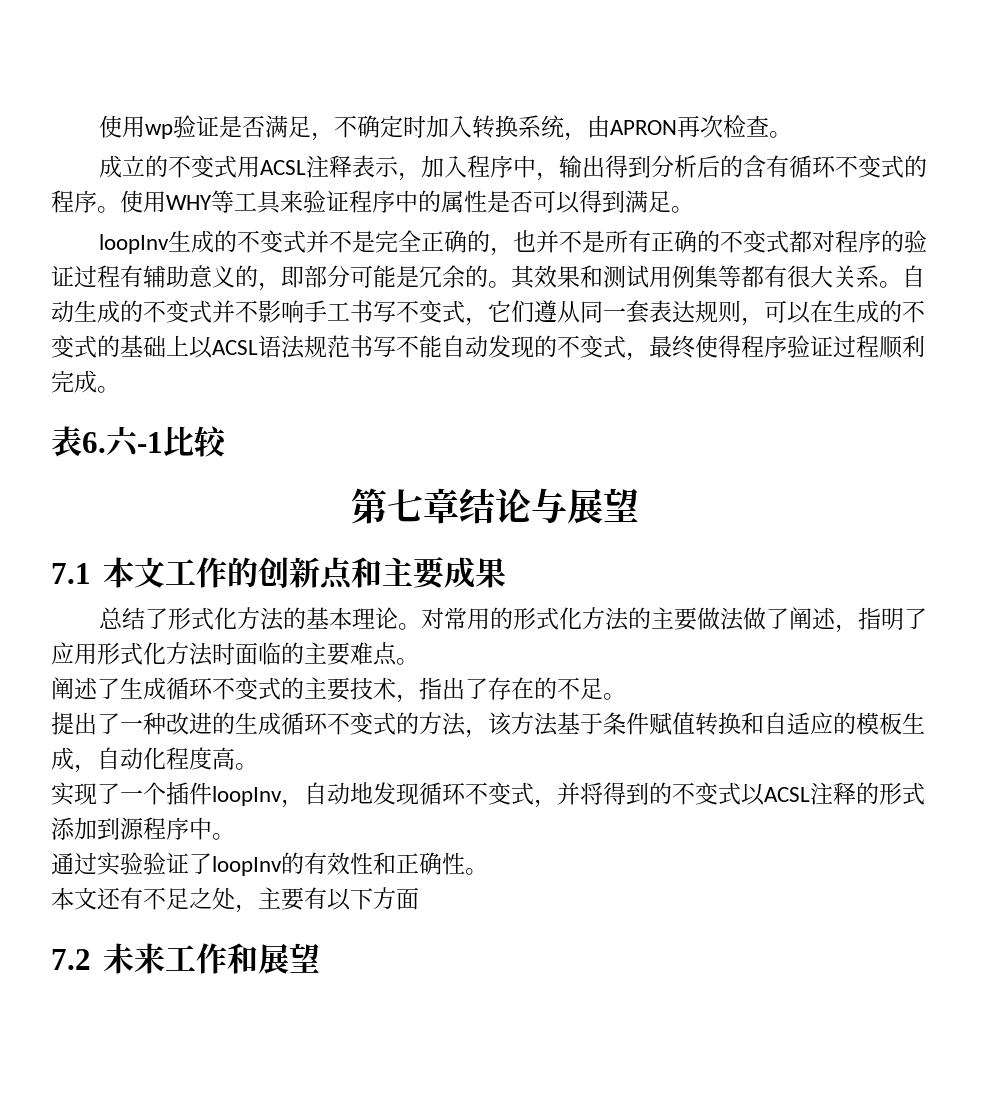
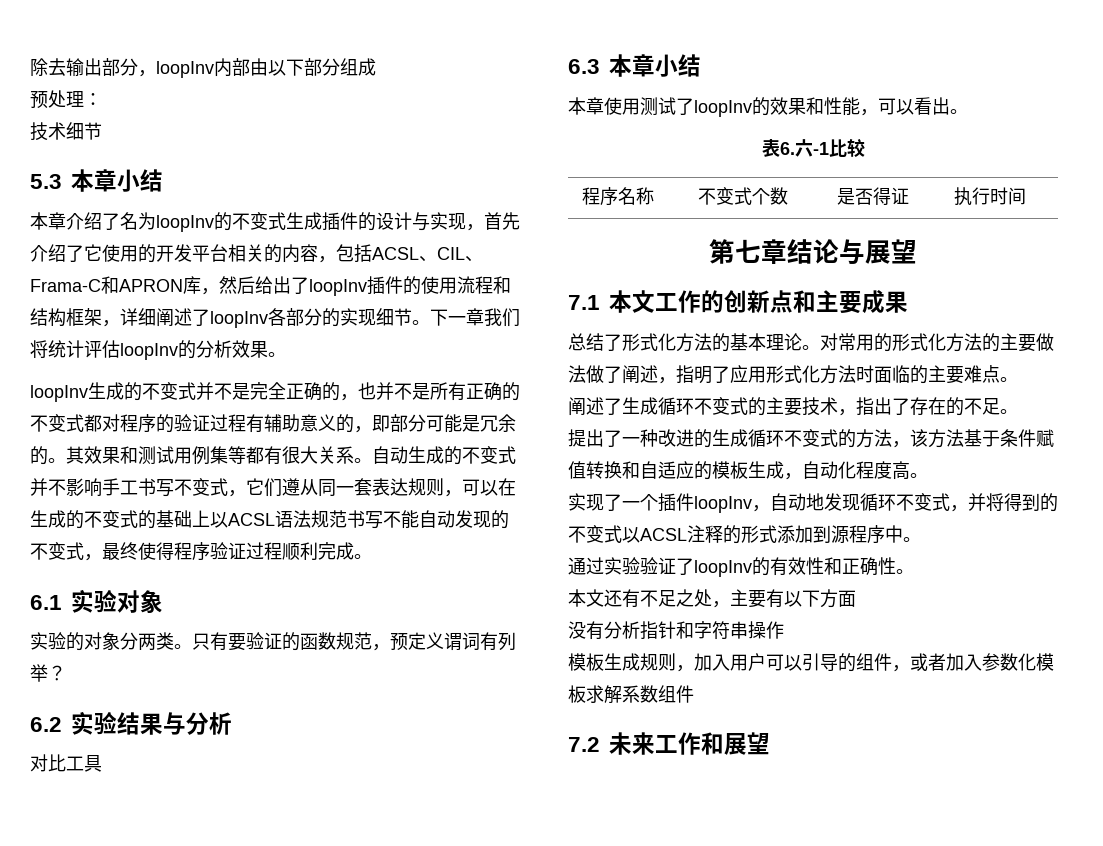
- 使用wp验证是否满足，不确定时加入转换系统，由APRON再次检查。
- 成立的不变式用ACSL注释表示，加入程序中，输出得到分析后的含有循环不变式的程序。使用WHY等工具来验证程序中的属性是否可以得到满足。
+ 除去输出部分，loopInv内部由以下部分组成
+ 预处理：
+ 技术细节
+ 5.3本章小结
+ 本章介绍了名为loopInv的不变式生成插件的设计与实现，首先介绍了它使用的开发平台相关的内容，包括ACSL、CIL、Frama-C和APRON库，然后给出了loopInv插件的使用流程和结构框架，详细阐述了loopInv各部分的实现细节。下一章我们将统计评估loopInv的分析效果。
+ 6.1实验对象
+ 实验的对象分两类。只有要验证的函数规范，预定义谓词有列举？
+ 6.2实验结果与分析
+ 对比工具
+ 6.3本章小结
+ 本章使用测试了loopInv的效果和性能，可以看出。
  表6.六-1比较
+ 程序名称 | 不变式个数 | 是否得证 | 执行时间
+ 没有分析指针和字符串操作
+ 模板生成规则，加入用户可以引导的组件，或者加入参数化模板求解系数组件

